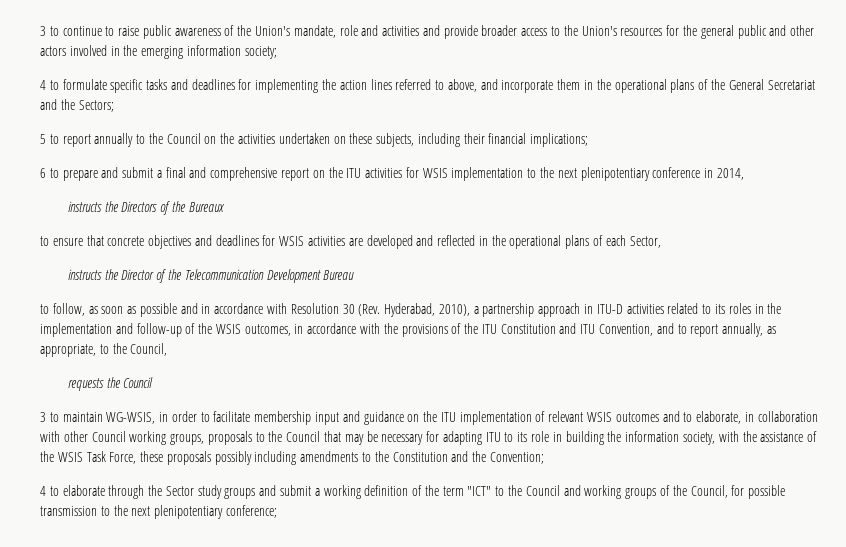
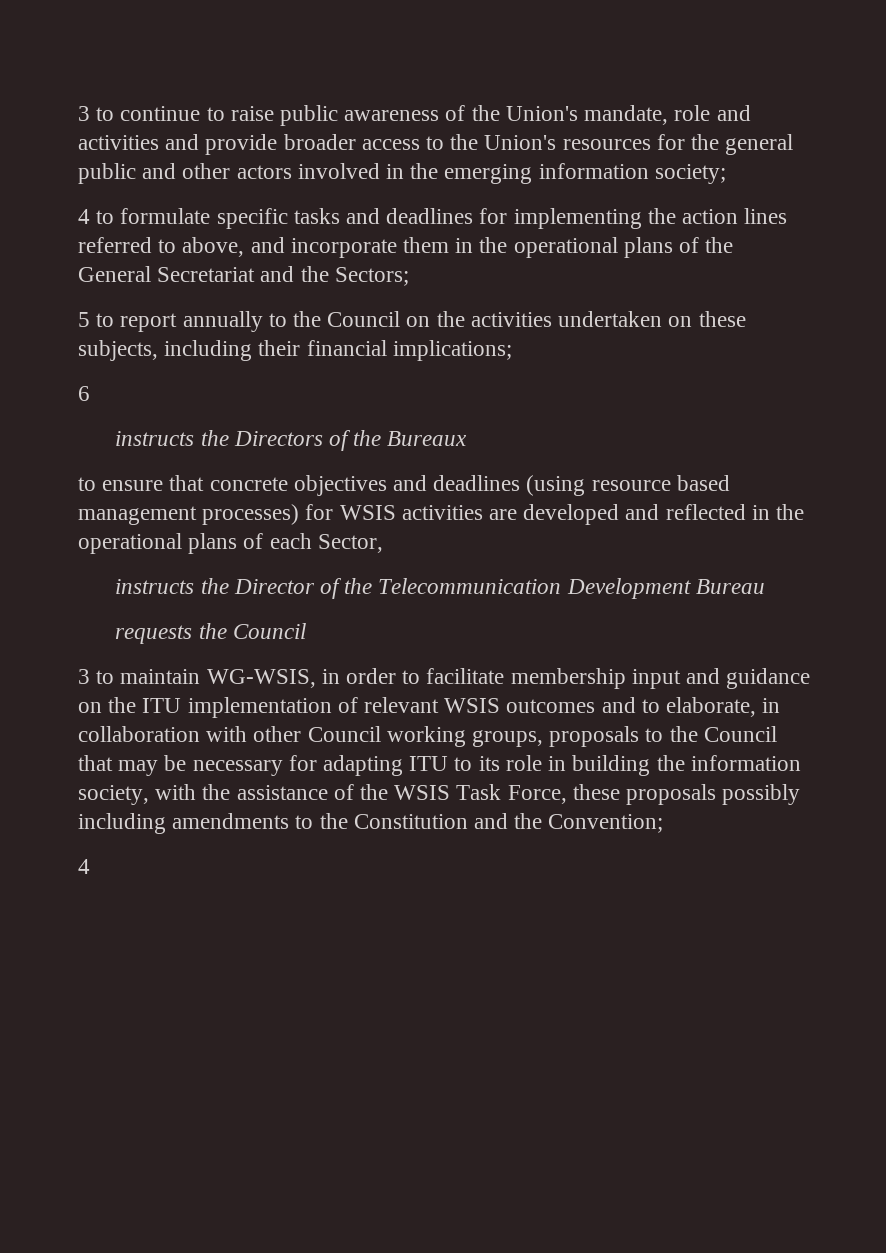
- 6 to prepare and submit a final and comprehensive report on the ITU activities for WSIS implementation to the next plenipotentiary conference in 2014,
+ 6
- to ensure that concrete objectives and deadlines for WSIS activities are developed and reflected in the operational plans of each Sector,
+ to ensure that concrete objectives and deadlines (using resource based management processes) for WSIS activities are developed and reflected in the operational plans of each Sector,
- to follow, as soon as possible and in accordance with Resolution 30 (Rev. Hyderabad, 2010), a partnership approach in ITU-D activities related to its roles in the implementation and follow-up of the WSIS outcomes, in accordance with the provisions of the ITU Constitution and ITU Convention, and to report annually, as appropriate, to the Council,
  3 to maintain WG-WSIS, in order to facilitate membership input and guidance on the ITU implementation of relevant WSIS outcomes and to elaborate, in collaboration with other Council working groups, proposals to the Council that may be necessary for adapting ITU to its role in building the information society, with the assistance of the WSIS Task Force, these proposals possibly including amendments to the Constitution and the Convention;
- 4 to elaborate through the Sector study groups and submit a working definition of the term "ICT" to the Council and working groups of the Council, for possible transmission to the next plenipotentiary conference;
+ 4

